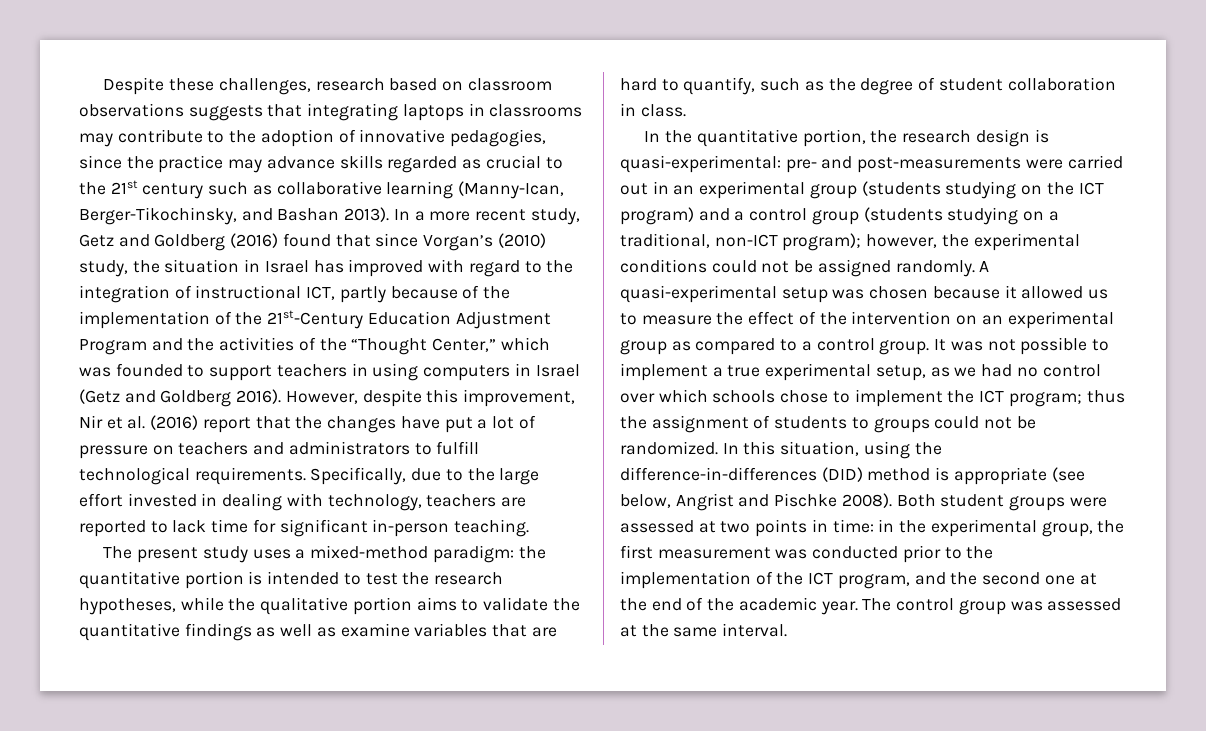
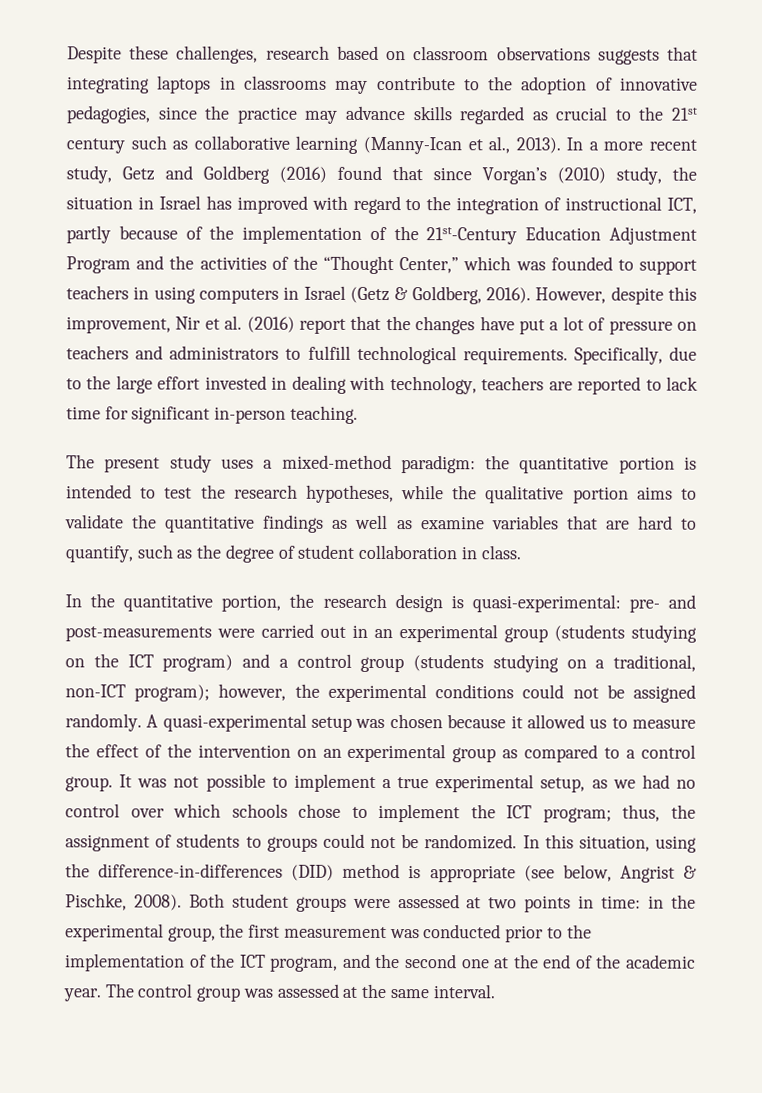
- Despite these challenges, research based on classroom observations suggests that integrating laptops in classrooms may contribute to the adoption of innovative pedagogies, since the practice may advance skills regarded as crucial to the 21st century such as collaborative learning (Manny-Ican, Berger-Tikochinsky, and Bashan 2013).
+ Despite these challenges, research based on classroom observations suggests that integrating laptops in classrooms may contribute to the adoption of innovative pedagogies, since the practice may advance skills regarded as crucial to the 21st century such as collaborative learning (Manny-Ican et al., 2013).
- In a more recent study, Getz and Goldberg (2016) found that since Vorgan’s (2010) study, the situation in Israel has improved with regard to the integration of instructional ICT, partly because of the implementation of the 21st-Century Education Adjustment Program and the activities of the “Thought Center,” which was founded to support teachers in using computers in Israel (Getz and Goldberg 2016).
+ In a more recent study, Getz and Goldberg (2016) found that since Vorgan’s (2010) study, the situation in Israel has improved with regard to the integration of instructional ICT, partly because of the implementation of the 21st-Century Education Adjustment Program and the activities of the “Thought Center,” which was founded to support teachers in using computers in Israel (Getz & Goldberg, 2016).
- It was not possible to implement a true experimental setup, as we had no control over which schools chose to implement the ICT program; thus the assignment of students to groups could not be randomized.
+ It was not possible to implement a true experimental setup, as we had no control over which schools chose to implement the ICT program; thus, the assignment of students to groups could not be randomized.
- In this situation, using the difference-in-differences (DID) method is appropriate (see below, Angrist and Pischke 2008).
+ In this situation, using the difference-in-differences (DID) method is appropriate (see below, Angrist & Pischke, 2008).

